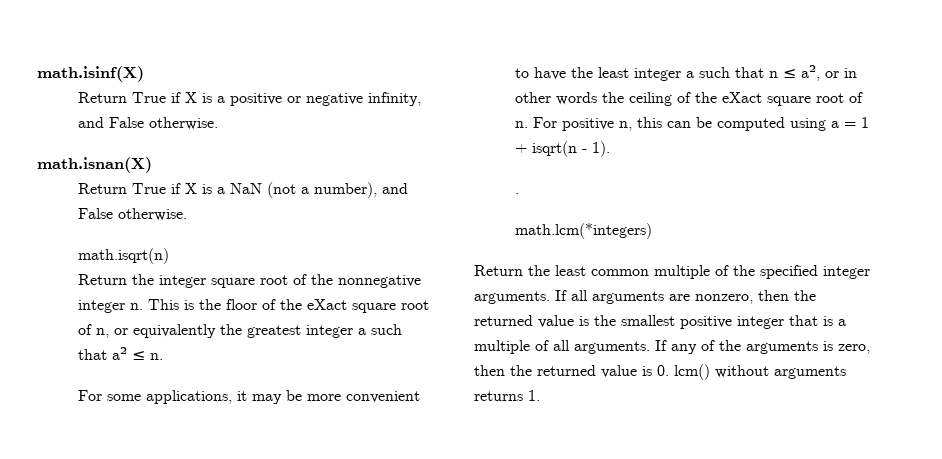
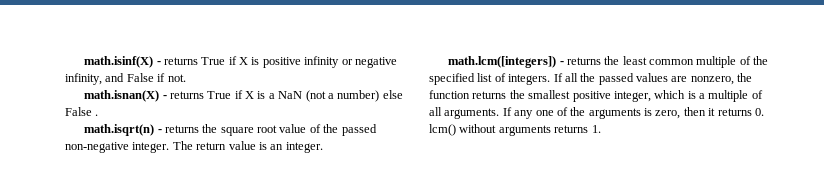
- math.isinf(X)
- Return True if X is a positive or negative infinity, and False otherwise.
+ math.isinf(X) - returns True if X is positive infinity or negative infinity, and False if not.
- math.isnan(X)
- Return True if X is a NaN (not a number), and False otherwise.
- math.isqrt(n)
- Return the integer square root of the nonnegative integer n. This is the floor of the eXact square root of n, or equivalently the greatest integer a such that a² ≤ n.
- For some applications, it may be more convenient to have the least integer a such that n ≤ a², or in other words the ceiling of the eXact square root of n. For positive n, this can be computed using a = 1 + isqrt(n - 1).
- .
- math.lcm(*integers)
- Return the least common multiple of the specified integer arguments. If all arguments are nonzero, then the returned value is the smallest positive integer that is a multiple of all arguments.
+ math.isnan(X) - returns True if X is a NaN (not a number) else False .
+ math.isqrt(n) - returns the square root value of the passed non-negative integer. The return value is an integer.
+ math.lcm([integers]) - returns the least common multiple of the specified list of integers. If all the passed values are nonzero, the function returns the smallest positive integer, which is a multiple of all arguments.
- If any of the arguments is zero, then the returned value is 0. lcm() without arguments returns 1.
+ If any one of the arguments is zero, then it returns 0. lcm() without arguments returns 1.

